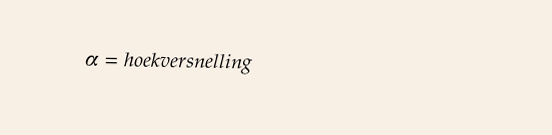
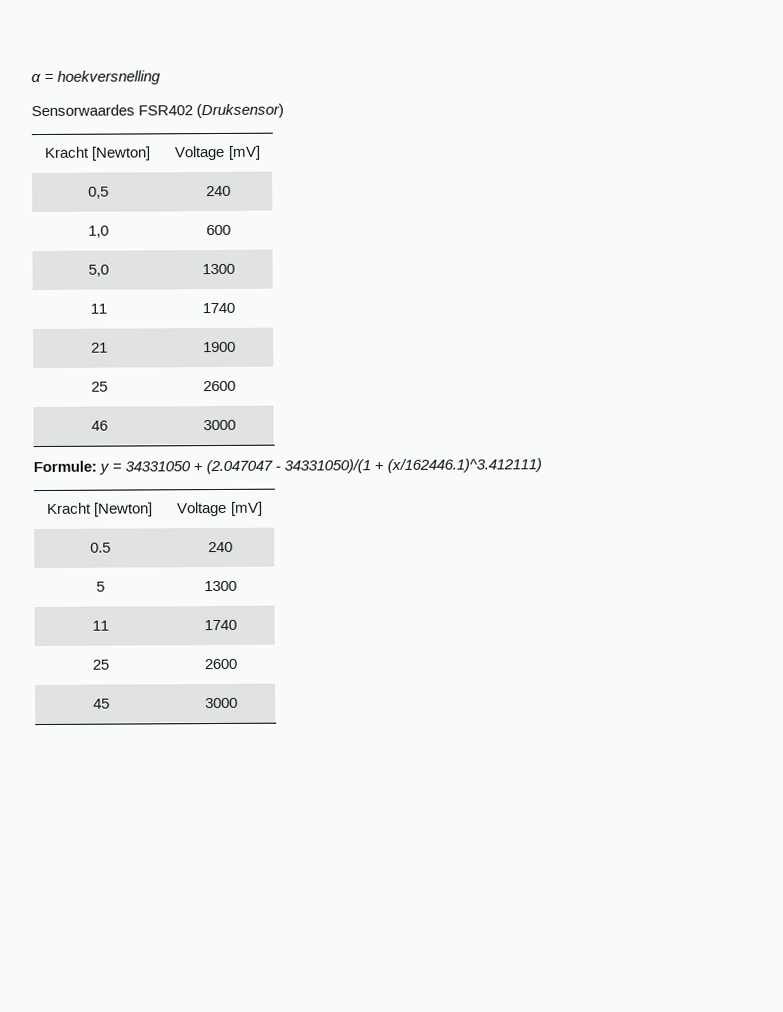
+ Sensorwaardes FSR402 (Druksensor)
+ Kracht [Newton] | Voltage [mV]
+ 0,5 | 240
+ 1,0 | 600
+ 5,0 | 1300
+ 11 | 1740
+ 21 | 1900
+ 25 | 2600
+ 46 | 3000
+ Formule: y = 34331050 + (2.047047 - 34331050)/(1 + (x/162446.1)^3.412111)
+ Kracht [Newton] | Voltage [mV]
+ 0.5 | 240
+ 5 | 1300
+ 11 | 1740
+ 25 | 2600
+ 45 | 3000

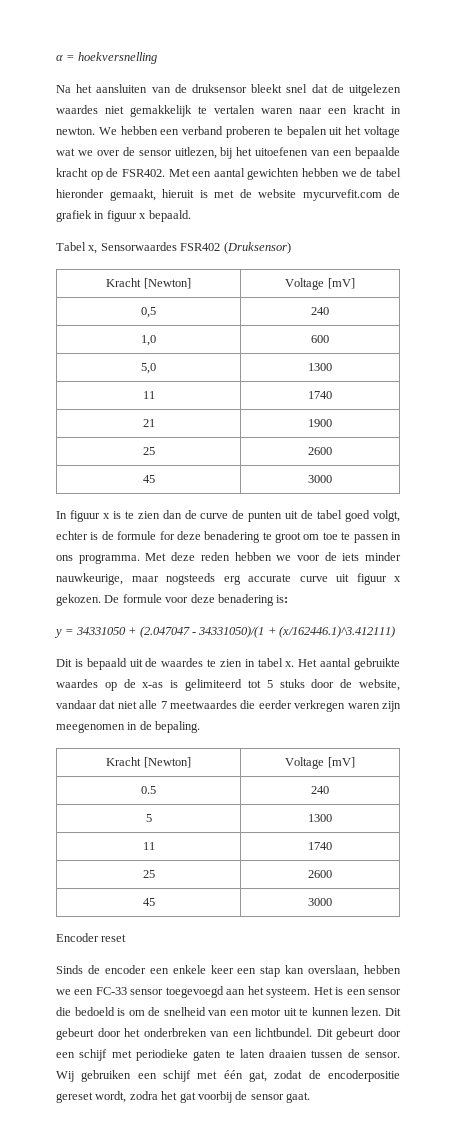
- Sensorwaardes FSR402 (Druksensor)
+ Na het aansluiten van de druksensor bleekt snel dat de uitgelezen waardes niet gemakkelijk te vertalen waren naar een kracht in newton. We hebben een verband proberen te bepalen uit het voltage wat we over de sensor uitlezen, bij het uitoefenen van een bepaalde kracht op de FSR402. Met een aantal gewichten hebben we de tabel hieronder gemaakt, hieruit is met de website mycurvefit.com de grafiek in figuur x bepaald.
+ Tabel x, Sensorwaardes FSR402 (Druksensor)
  21 | 1900
  25 | 2600
- 46 | 3000
- Formule: y = 34331050 + (2.047047 - 34331050)/(1 + (x/162446.1)^3.412111)
+ 45 | 3000
+ In figuur x is te zien dan de curve de punten uit de tabel goed volgt, echter is de formule for deze benadering te groot om toe te passen in ons programma. Met deze reden hebben we voor de iets minder nauwkeurige, maar nogsteeds erg accurate curve uit figuur x gekozen. De formule voor deze benadering is:
+ y = 34331050 + (2.047047 - 34331050)/(1 + (x/162446.1)^3.412111)
+ Dit is bepaald uit de waardes te zien in tabel x. Het aantal gebruikte waardes op de x-as is gelimiteerd tot 5 stuks door de website, vandaar dat niet alle 7 meetwaardes die eerder verkregen waren zijn meegenomen in de bepaling.
+ Encoder reset
+ Sinds de encoder een enkele keer een stap kan overslaan, hebben we een FC-33 sensor toegevoegd aan het systeem. Het is een sensor die bedoeld is om de snelheid van een motor uit te kunnen lezen. Dit gebeurt door het onderbreken van een lichtbundel. Dit gebeurt door een schijf met periodieke gaten te laten draaien tussen de sensor. Wij gebruiken een schijf met één gat, zodat de encoderpositie gereset wordt, zodra het gat voorbij de sensor gaat.

